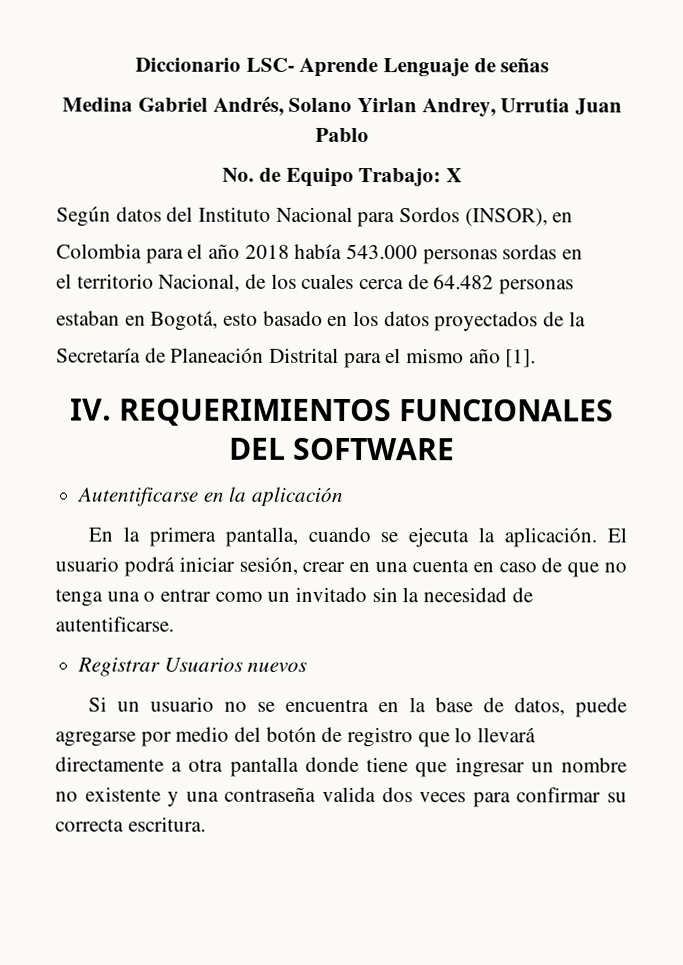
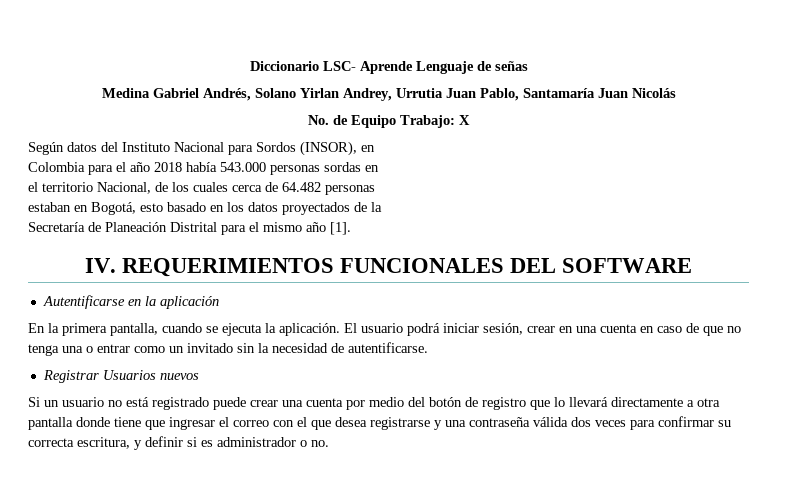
- Medina Gabriel Andrés, Solano Yirlan Andrey, Urrutia Juan Pablo
+ Medina Gabriel Andrés, Solano Yirlan Andrey, Urrutia Juan Pablo, Santamaría Juan Nicolás
- Si un usuario no se encuentra en la base de datos, puede agregarse por medio del botón de registro que lo llevará directamente a otra pantalla donde tiene que ingresar un nombre no existente y una contraseña valida dos veces para confirmar su correcta escritura.
+ Si un usuario no está registrado puede crear una cuenta por medio del botón de registro que lo llevará directamente a otra pantalla donde tiene que ingresar el correo con el que desea registrarse y una contraseña válida dos veces para confirmar su correcta escritura, y definir si es administrador o no.

